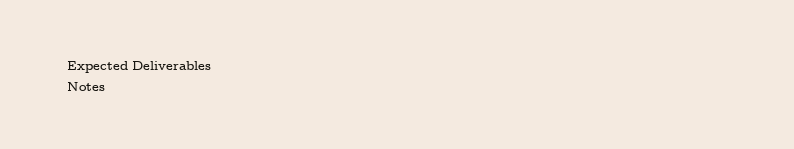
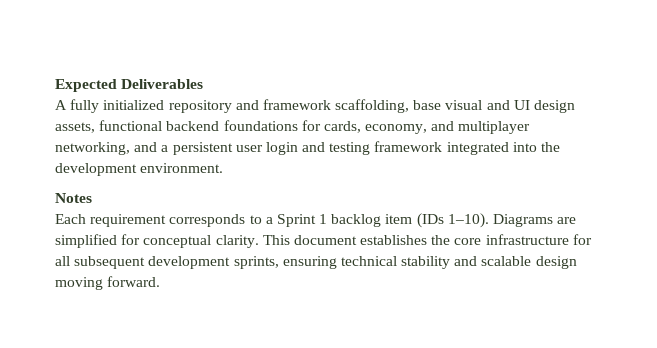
+ A fully initialized repository and framework scaffolding, base visual and UI design assets, functional backend foundations for cards, economy, and multiplayer networking, and a persistent user login and testing framework integrated into the development environment.
  Notes
+ Each requirement corresponds to a Sprint 1 backlog item (IDs 1–10). Diagrams are simplified for conceptual clarity. This document establishes the core infrastructure for all subsequent development sprints, ensuring technical stability and scalable design moving forward.

